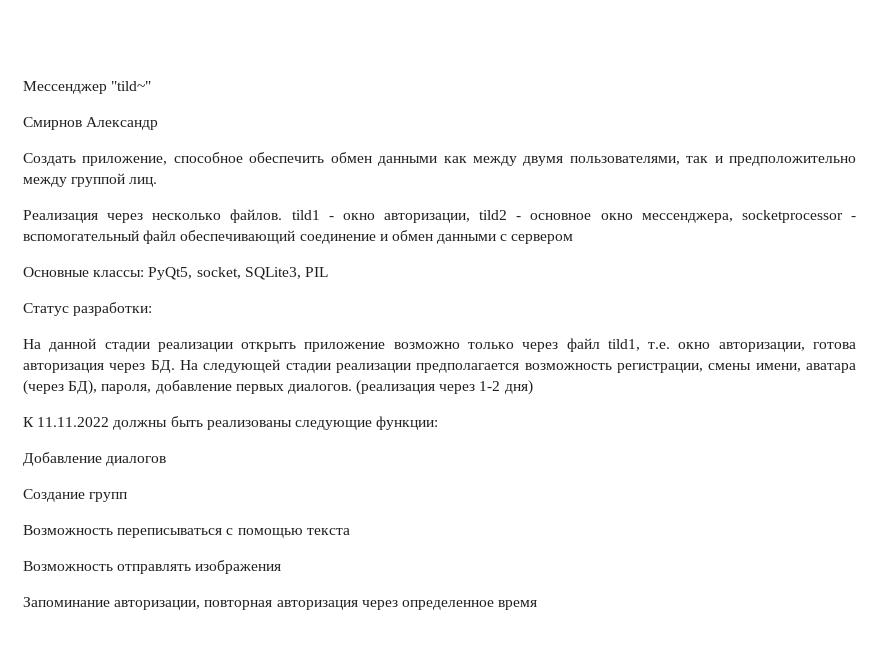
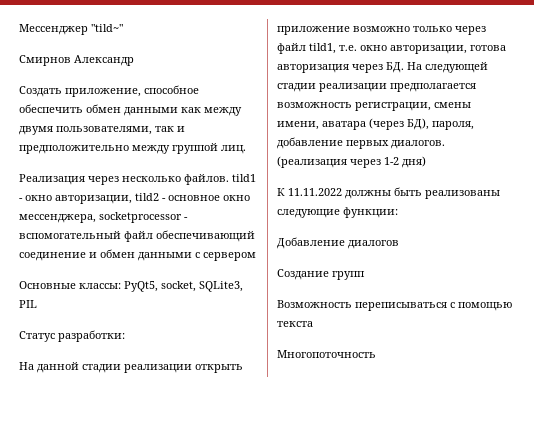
- Возможность отправлять изображения
- Запоминание авторизации, повторная авторизация через определенное время
+ Многопоточность

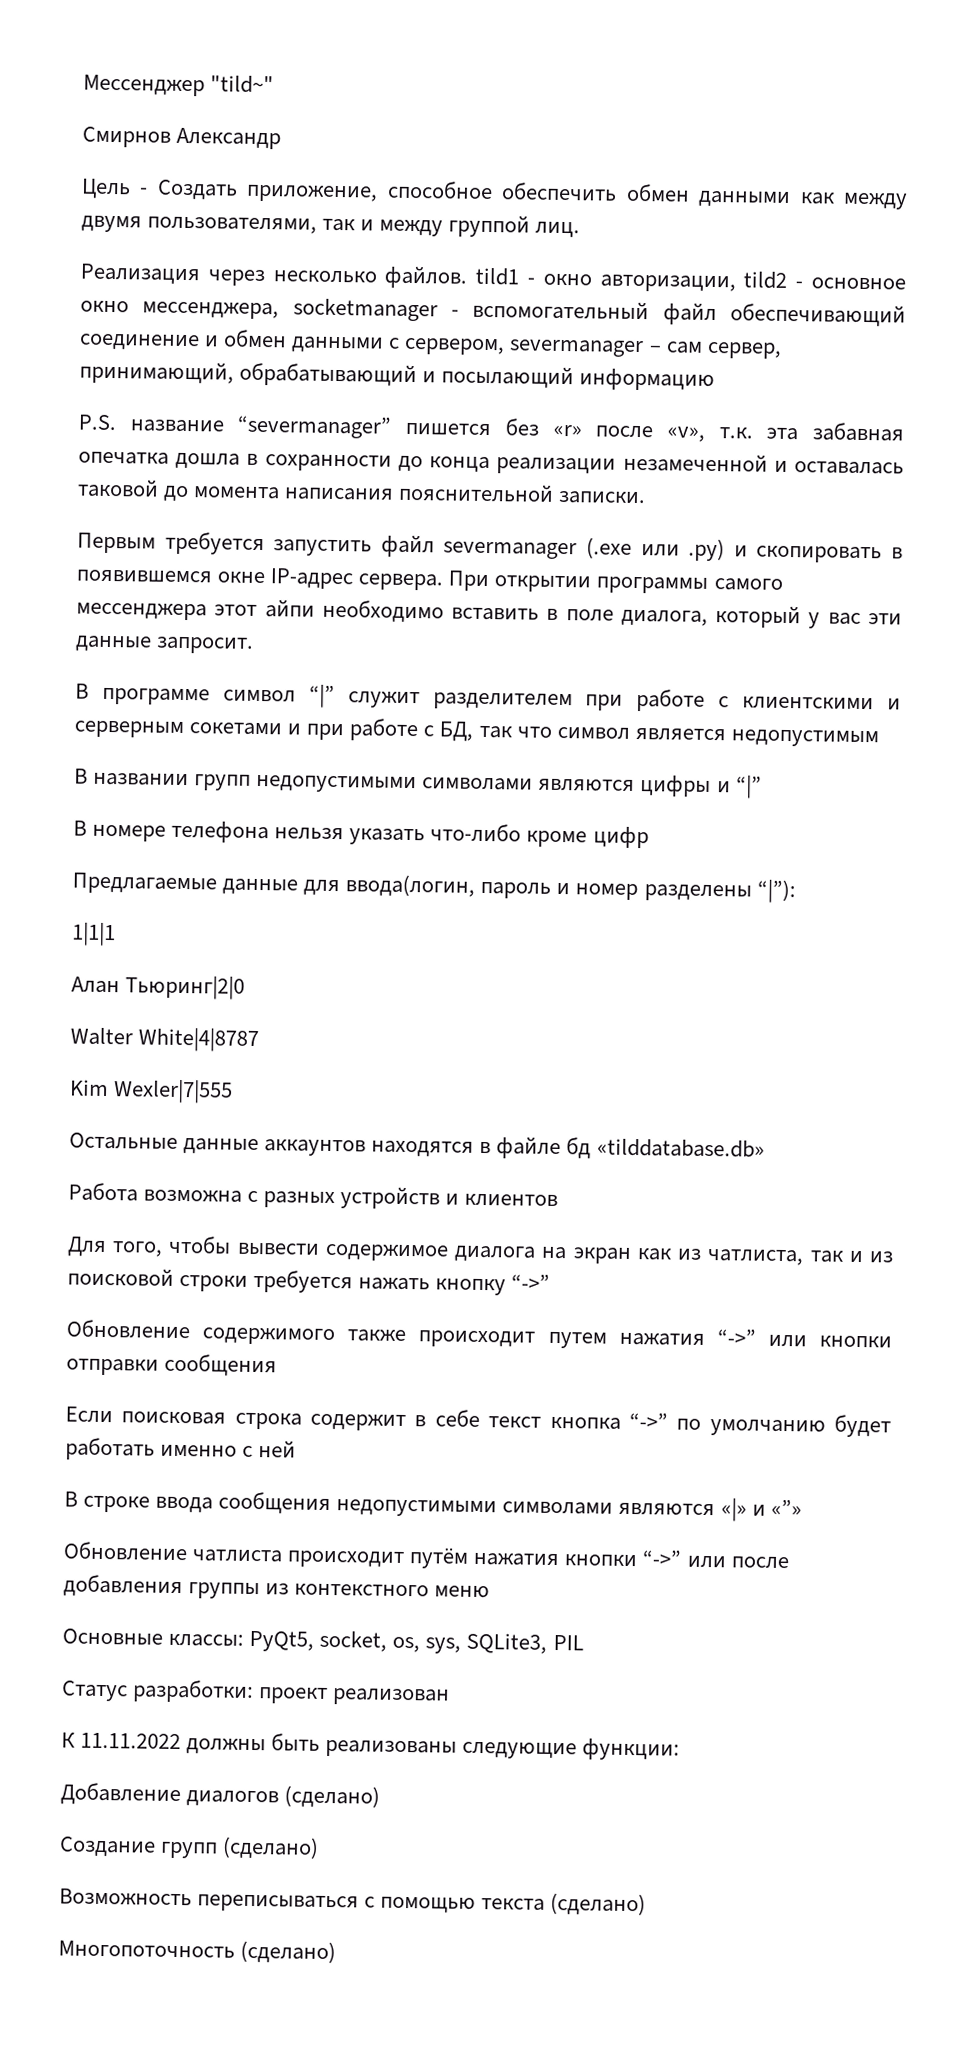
- Создать приложение, способное обеспечить обмен данными как между двумя пользователями, так и предположительно между группой лиц.
+ Цель - Создать приложение, способное обеспечить обмен данными как между двумя пользователями, так и между группой лиц.
- Реализация через несколько файлов. tild1 - окно авторизации, tild2 - основное окно мессенджера, socketprocessor - вспомогательный файл обеспечивающий соединение и обмен данными с сервером
+ Реализация через несколько файлов. tild1 - окно авторизации, tild2 - основное окно мессенджера, socketmanager - вспомогательный файл обеспечивающий соединение и обмен данными с сервером, severmanager – сам сервер, принимающий, обрабатывающий и посылающий информацию
+ P.S. название “severmanager” пишется без «r» после «v», т.к. эта забавная опечатка дошла в сохранности до конца реализации незамеченной и оставалась таковой до момента написания пояснительной записки.
+ Первым требуется запустить файл severmanager (.exe или .py) и скопировать в появившемся окне IP-адрес сервера. При открытии программы самого мессенджера этот айпи необходимо вставить в поле диалога, который у вас эти данные запросит.
+ В программе символ “|” служит разделителем при работе с клиентскими и серверным сокетами и при работе с БД, так что символ является недопустимым
+ В названии групп недопустимыми символами являются цифры и “|”
+ В номере телефона нельзя указать что-либо кроме цифр
+ Предлагаемые данные для ввода(логин, пароль и номер разделены “|”):
+ 1|1|1
+ Алан Тьюринг|2|0
+ Walter White|4|8787
+ Kim Wexler|7|555
+ Остальные данные аккаунтов находятся в файле бд «tilddatabase.db»
+ Работа возможна с разных устройств и клиентов
+ Для того, чтобы вывести содержимое диалога на экран как из чатлиста, так и из поисковой строки требуется нажать кнопку “->”
+ Обновление содержимого также происходит путем нажатия “->” или кнопки отправки сообщения
+ Если поисковая строка содержит в себе текст кнопка “->” по умолчанию будет работать именно с ней
+ В строке ввода сообщения недопустимыми символами являются «|» и «”»
+ Обновление чатлиста происходит путём нажатия кнопки “->” или после добавления группы из контекстного меню
- Основные классы: PyQt5, socket, SQLite3, PIL
+ Основные классы: PyQt5, socket, os, sys, SQLite3, PIL
- Статус разработки:
- На данной стадии реализации открыть приложение возможно только через файл tild1, т.е. окно авторизации, готова авторизация через БД. На следующей стадии реализации предполагается возможность регистрации, смены имени, аватара (через БД), пароля, добавление первых диалогов. (реализация через 1-2 дня)
+ Статус разработки: проект реализован
- Добавление диалогов
+ Добавление диалогов (сделано)
- Создание групп
+ Создание групп (сделано)
- Возможность переписываться с помощью текста
+ Возможность переписываться с помощью текста (сделано)
- Многопоточность
+ Многопоточность (сделано)

